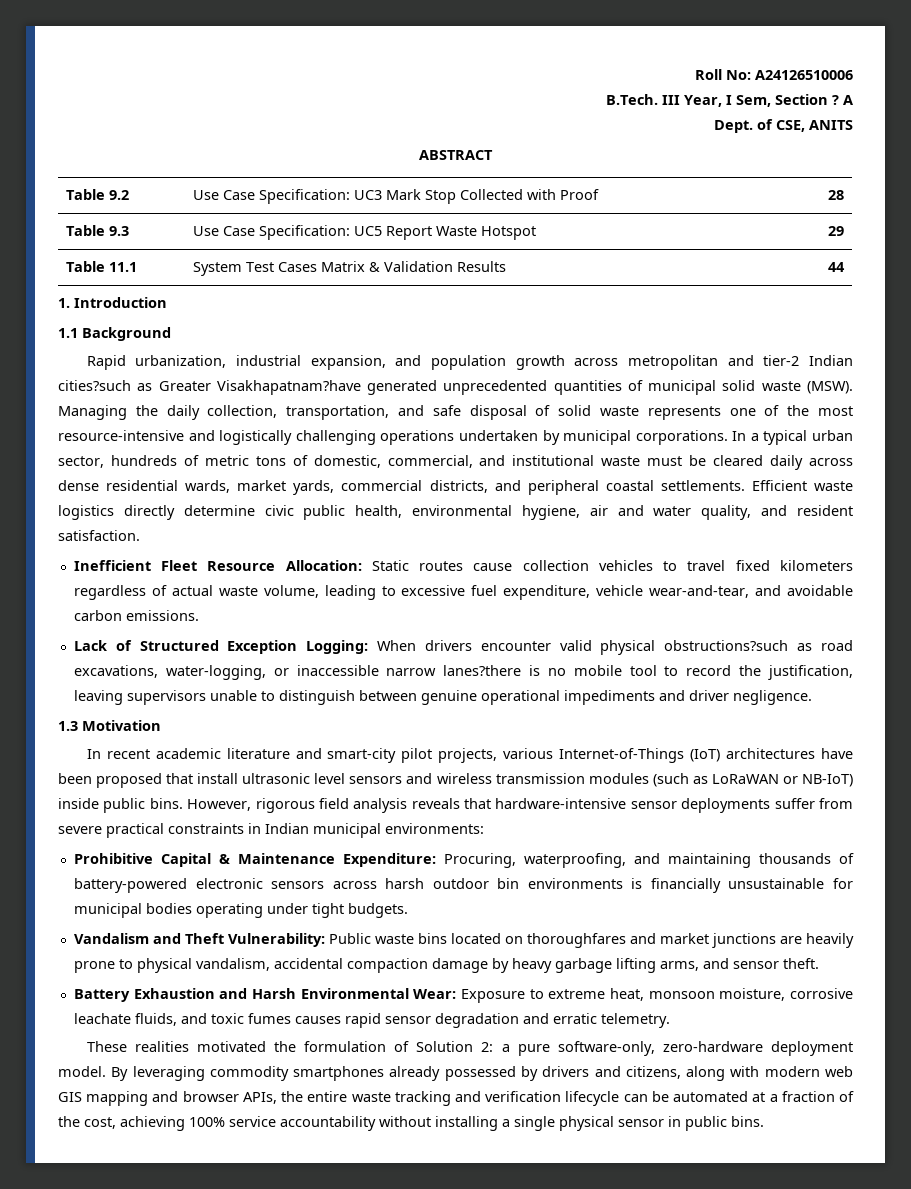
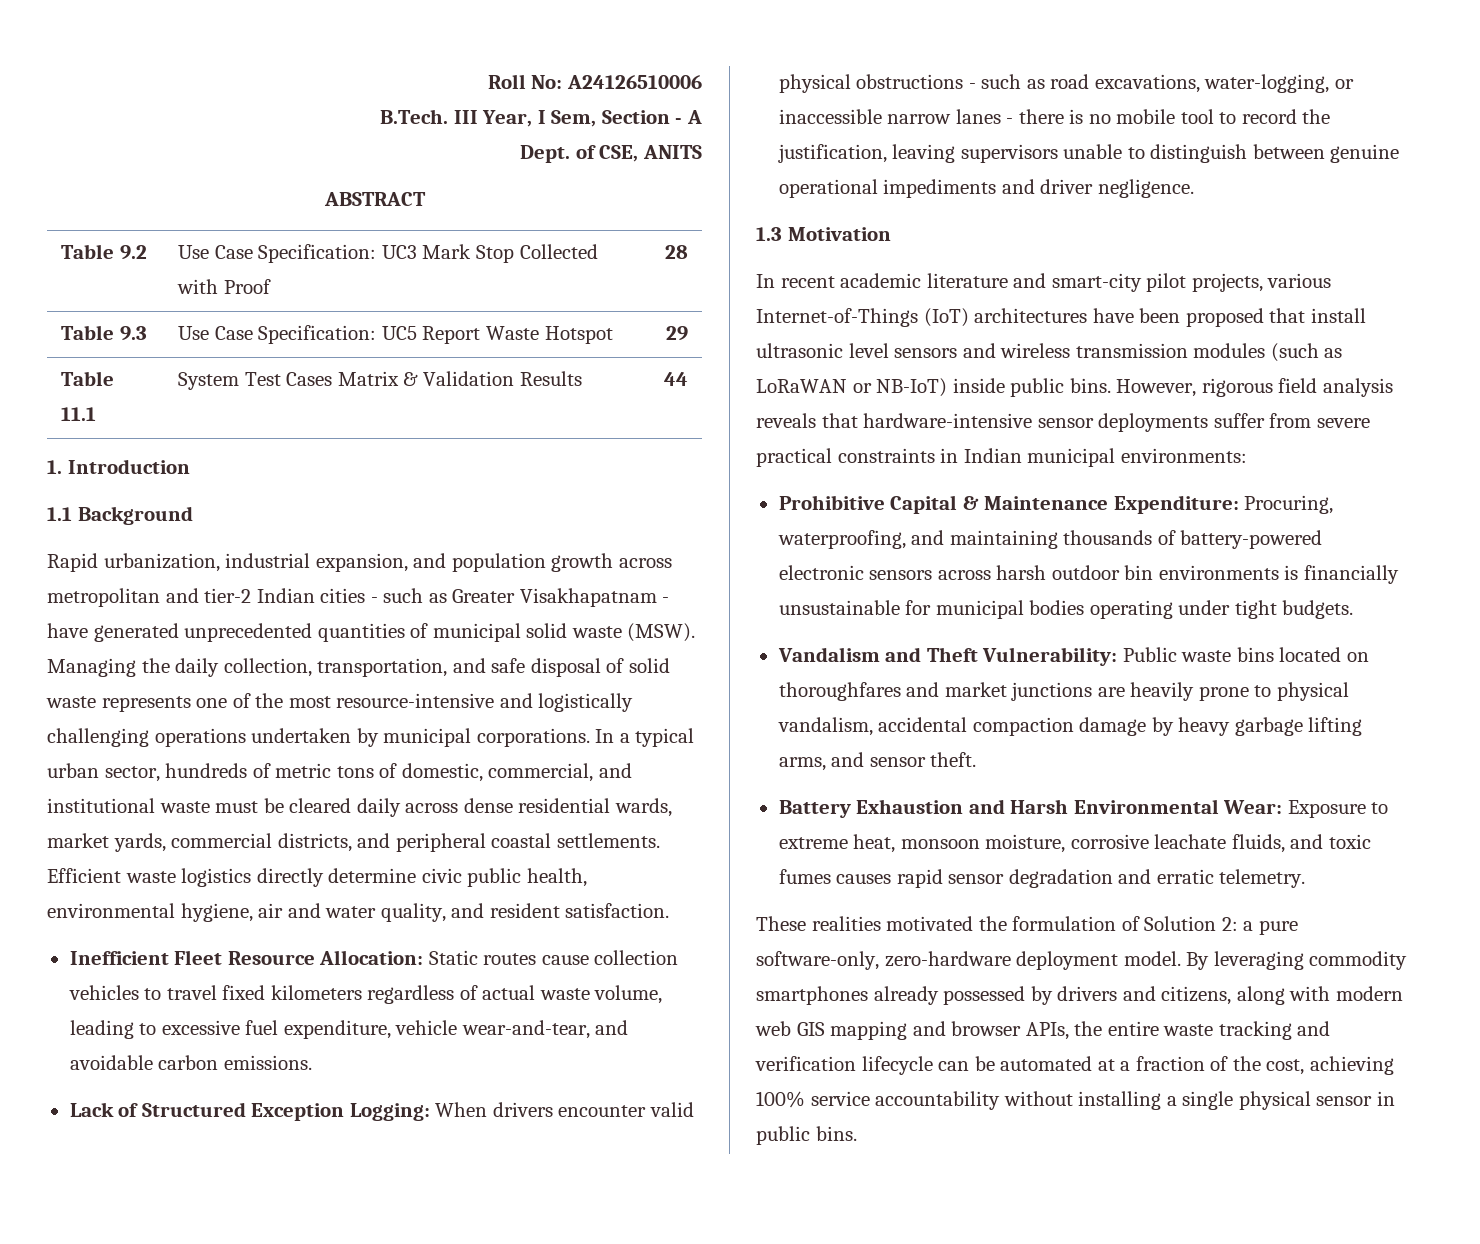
- B.Tech. III Year, I Sem, Section ? A
+ B.Tech. III Year, I Sem, Section - A
- Rapid urbanization, industrial expansion, and population growth across metropolitan and tier-2 Indian cities?such as Greater Visakhapatnam?have generated unprecedented quantities of municipal solid waste (MSW).
+ Rapid urbanization, industrial expansion, and population growth across metropolitan and tier-2 Indian cities - such as Greater Visakhapatnam - have generated unprecedented quantities of municipal solid waste (MSW).
- Lack of Structured Exception Logging: When drivers encounter valid physical obstructions?such as road excavations, water-logging, or inaccessible narrow lanes?there is no mobile tool to record the justification, leaving supervisors unable to distinguish between genuine operational impediments and driver negligence.
+ Lack of Structured Exception Logging: When drivers encounter valid physical obstructions - such as road excavations, water-logging, or inaccessible narrow lanes - there is no mobile tool to record the justification, leaving supervisors unable to distinguish between genuine operational impediments and driver negligence.

